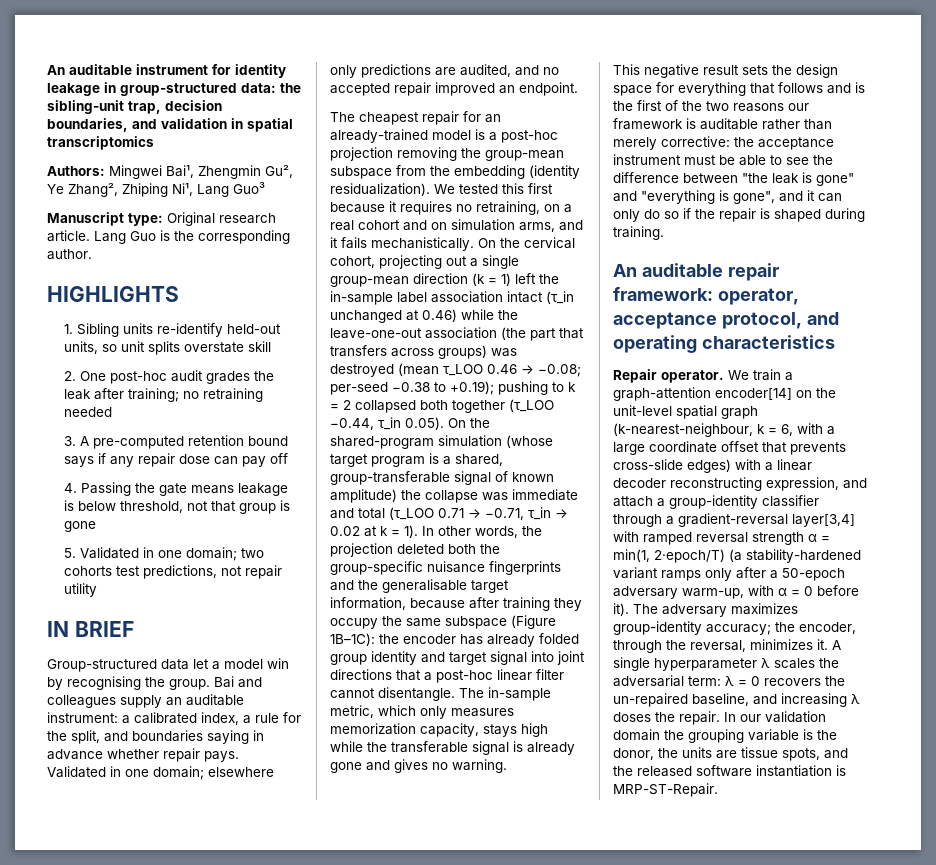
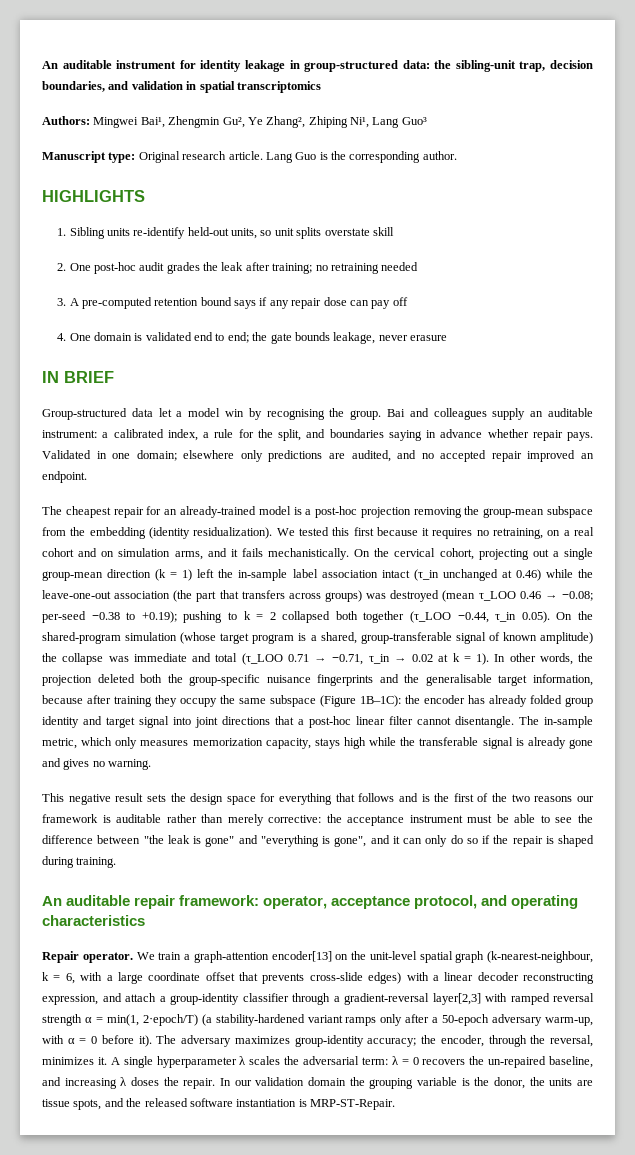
- 4. Passing the gate means leakage is below threshold, not that group is gone
- 5. Validated in one domain; two cohorts test predictions, not repair utility
+ 4. One domain is validated end to end; the gate bounds leakage, never erasure
- We train a graph-attention encoder[14] on the unit-level spatial graph (k-nearest-neighbour, k = 6, with a large coordinate offset that prevents cross-slide edges) with a linear decoder reconstructing expression, and attach a group-identity classifier through a gradient-reversal layer[3,4] with ramped reversal strength α = min(1, 2·epoch/T) (a stability-hardened variant ramps only after a 50-epoch adversary warm-up, with α = 0 before it).
+ We train a graph-attention encoder[13] on the unit-level spatial graph (k-nearest-neighbour, k = 6, with a large coordinate offset that prevents cross-slide edges) with a linear decoder reconstructing expression, and attach a group-identity classifier through a gradient-reversal layer[2,3] with ramped reversal strength α = min(1, 2·epoch/T) (a stability-hardened variant ramps only after a 50-epoch adversary warm-up, with α = 0 before it).

